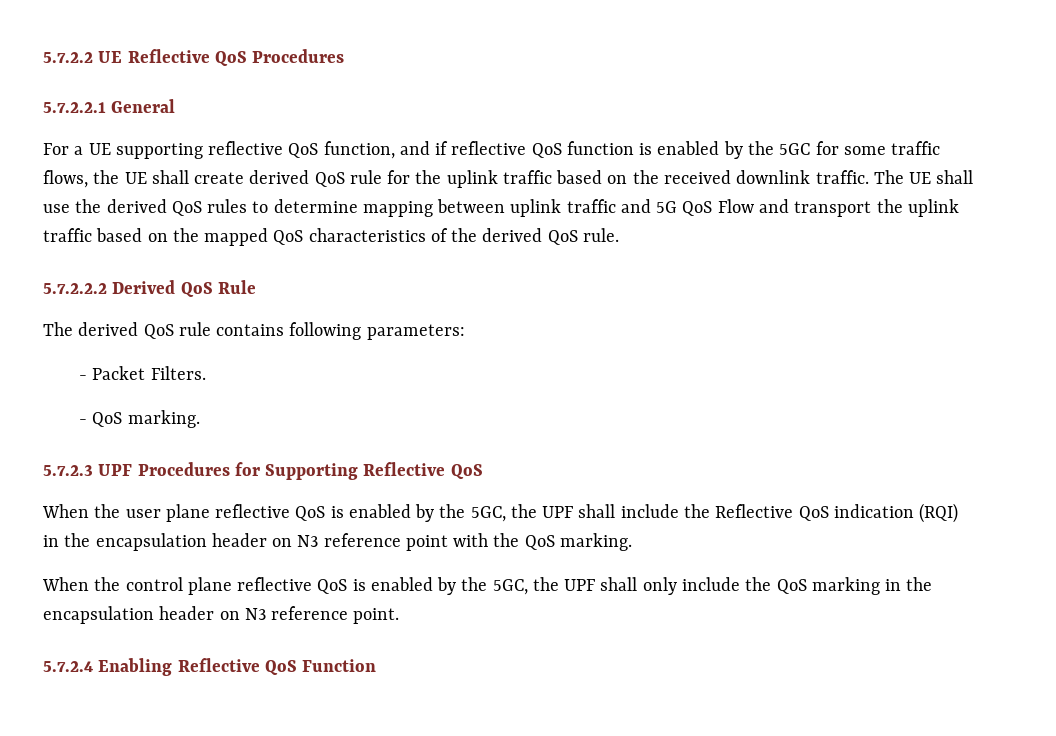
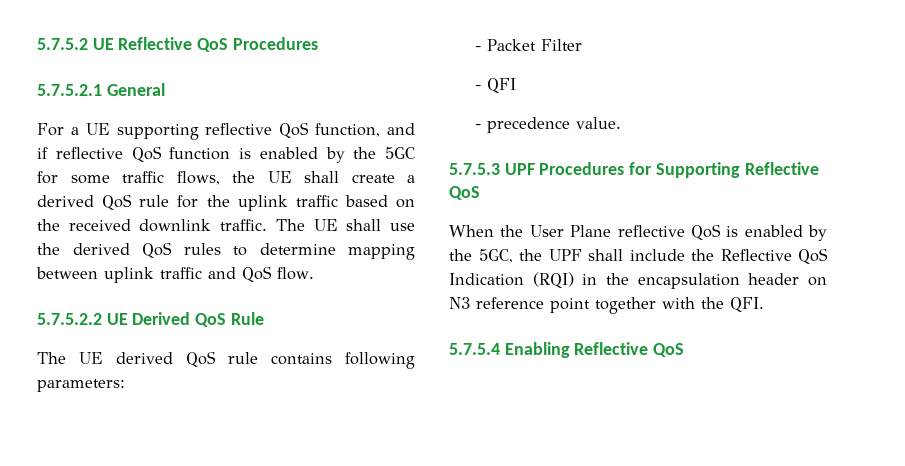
- 5.7.2.2 UE Reflective QoS Procedures
+ 5.7.5.2 UE Reflective QoS Procedures
- 5.7.2.2.1 General
+ 5.7.5.2.1 General
- For a UE supporting reflective QoS function, and if reflective QoS function is enabled by the 5GC for some traffic flows, the UE shall create derived QoS rule for the uplink traffic based on the received downlink traffic.
+ For a UE supporting reflective QoS function, and if reflective QoS function is enabled by the 5GC for some traffic flows, the UE shall create a derived QoS rule for the uplink traffic based on the received downlink traffic.
- The UE shall use the derived QoS rules to determine mapping between uplink traffic and 5G QoS Flow and transport the uplink traffic based on the mapped QoS characteristics of the derived QoS rule.
- 5.7.2.2.2 Derived QoS Rule
+ The UE shall use the derived QoS rules to determine mapping between uplink traffic and QoS flow.
+ 5.7.5.2.2 UE Derived QoS Rule
- The derived QoS rule contains following parameters:
+ The UE derived QoS rule contains following parameters:
- - Packet Filters.
- - QoS marking.
- 5.7.2.3 UPF Procedures for Supporting Reflective QoS
+ - Packet Filter
+ - QFI
+ - precedence value.
+ 5.7.5.3 UPF Procedures for Supporting Reflective QoS
- When the user plane reflective QoS is enabled by the 5GC, the UPF shall include the Reflective QoS indication (RQI) in the encapsulation header on N3 reference point with the QoS marking.
- When the control plane reflective QoS is enabled by the 5GC, the UPF shall only include the QoS marking in the encapsulation header on N3 reference point.
- 5.7.2.4 Enabling Reflective QoS Function
+ When the User Plane reflective QoS is enabled by the 5GC, the UPF shall include the Reflective QoS Indication (RQI) in the encapsulation header on N3 reference point together with the QFI.
+ 5.7.5.4 Enabling Reflective QoS

